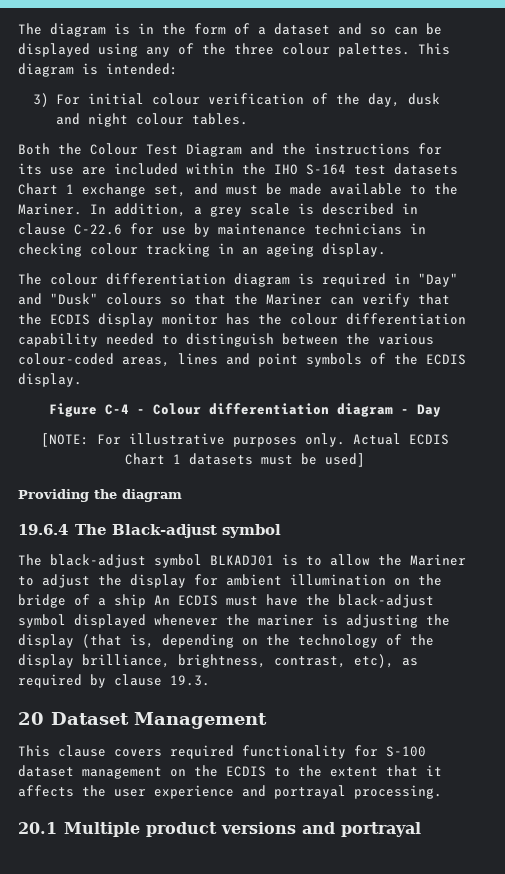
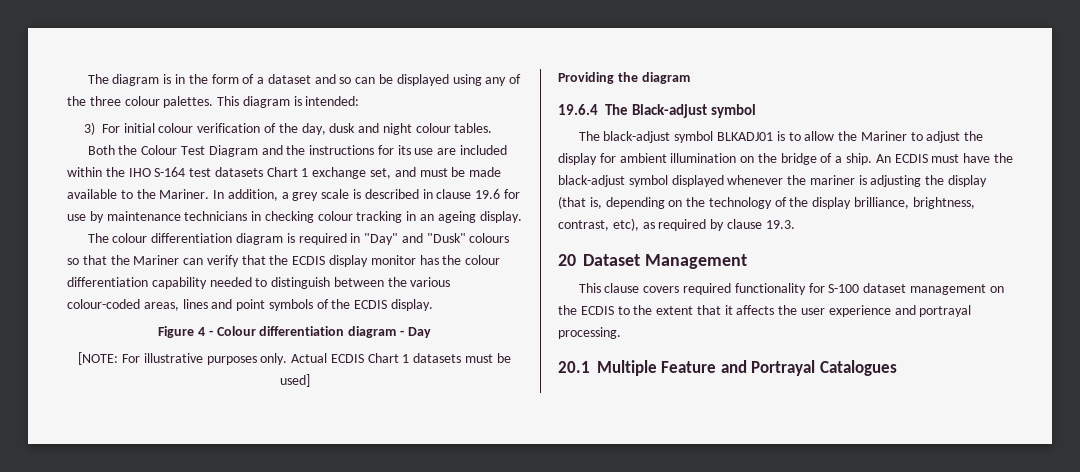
- In addition, a grey scale is described in clause C-22.6 for use by maintenance technicians in checking colour tracking in an ageing display.
+ In addition, a grey scale is described in clause 19.6 for use by maintenance technicians in checking colour tracking in an ageing display.
- Figure C-4 - Colour differentiation diagram - Day
+ Figure 4 - Colour differentiation diagram - Day
- The black-adjust symbol BLKADJ01 is to allow the Mariner to adjust the display for ambient illumination on the bridge of a ship An ECDIS must have the black-adjust symbol displayed whenever the mariner is adjusting the display (that is, depending on the technology of the display brilliance, brightness, contrast, etc), as required by clause 19.3.
+ The black-adjust symbol BLKADJ01 is to allow the Mariner to adjust the display for ambient illumination on the bridge of a ship. An ECDIS must have the black-adjust symbol displayed whenever the mariner is adjusting the display (that is, depending on the technology of the display brilliance, brightness, contrast, etc), as required by clause 19.3.
- 20.1 Multiple product versions and portrayal
+ 20.1 Multiple Feature and Portrayal Catalogues

